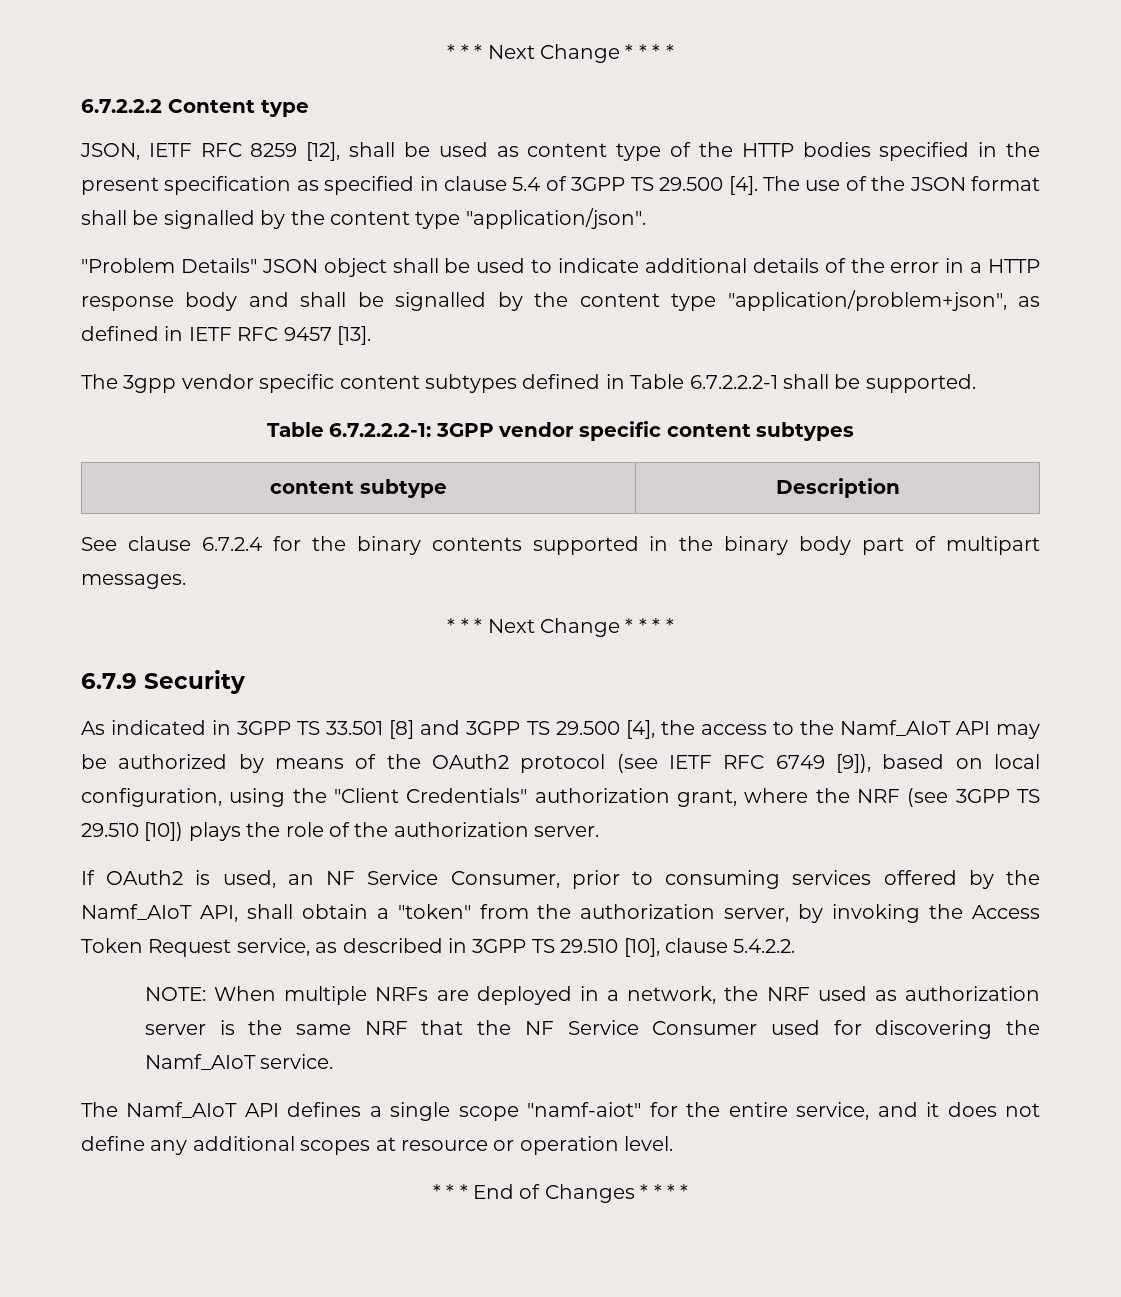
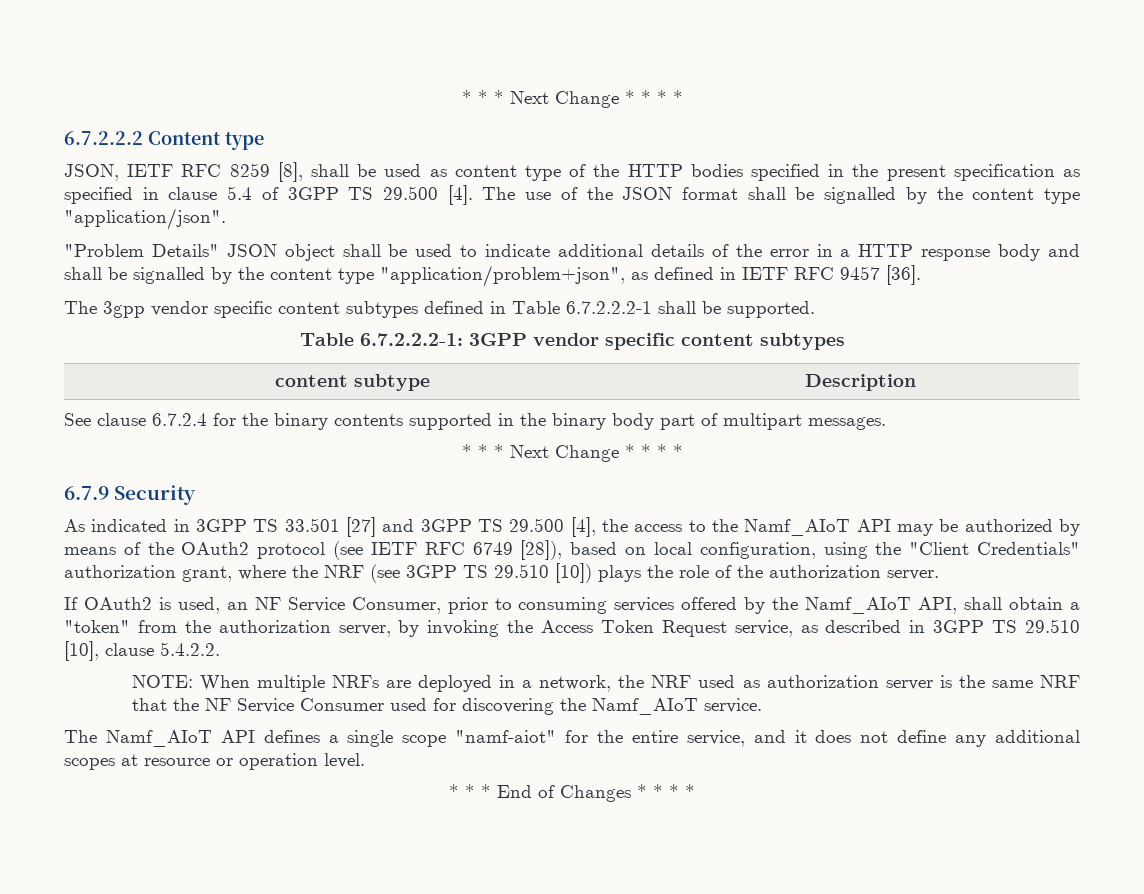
- JSON, IETF RFC 8259 [12], shall be used as content type of the HTTP bodies specified in the present specification as specified in clause 5.4 of 3GPP TS 29.500 [4].
+ JSON, IETF RFC 8259 [8], shall be used as content type of the HTTP bodies specified in the present specification as specified in clause 5.4 of 3GPP TS 29.500 [4].
- "Problem Details" JSON object shall be used to indicate additional details of the error in a HTTP response body and shall be signalled by the content type "application/problem+json", as defined in IETF RFC 9457 [13].
+ "Problem Details" JSON object shall be used to indicate additional details of the error in a HTTP response body and shall be signalled by the content type "application/problem+json", as defined in IETF RFC 9457 [36].
- As indicated in 3GPP TS 33.501 [8] and 3GPP TS 29.500 [4], the access to the Namf_AIoT API may be authorized by means of the OAuth2 protocol (see IETF RFC 6749 [9]), based on local configuration, using the "Client Credentials" authorization grant, where the NRF (see 3GPP TS 29.510 [10]) plays the role of the authorization server.
+ As indicated in 3GPP TS 33.501 [27] and 3GPP TS 29.500 [4], the access to the Namf_AIoT API may be authorized by means of the OAuth2 protocol (see IETF RFC 6749 [28]), based on local configuration, using the "Client Credentials" authorization grant, where the NRF (see 3GPP TS 29.510 [10]) plays the role of the authorization server.

